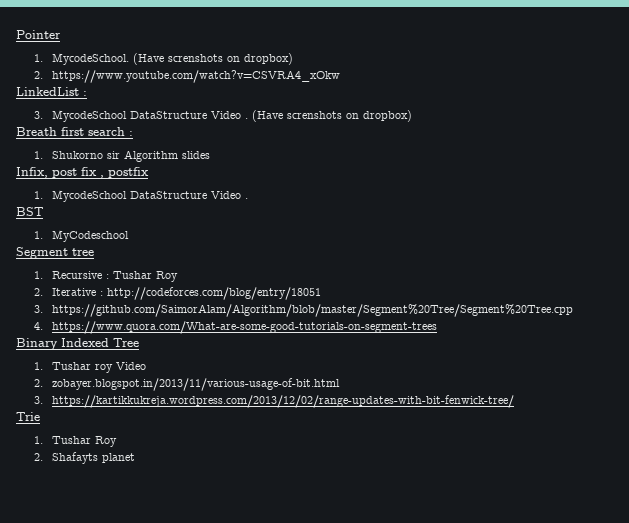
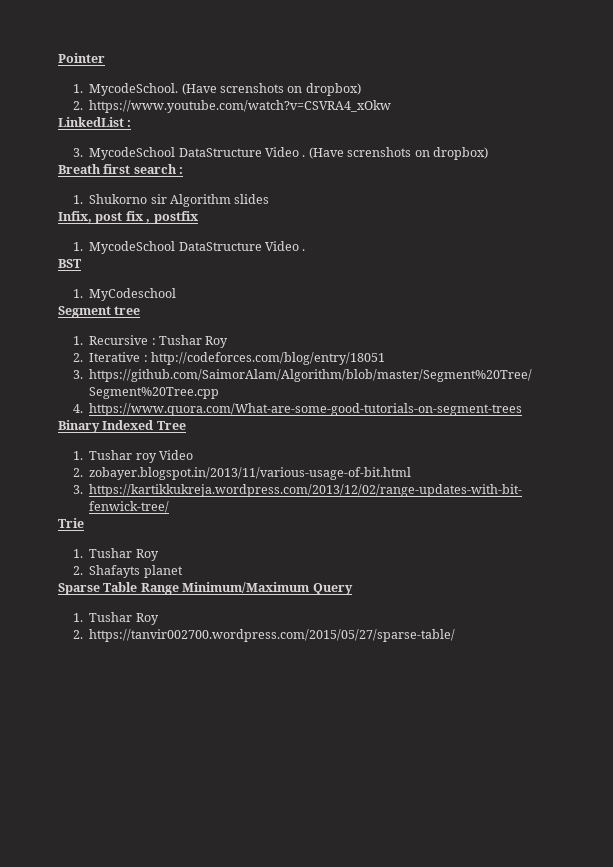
+ Sparse Table Range Minimum/Maximum Query
+ 1. Tushar Roy
+ 2. https://tanvir002700.wordpress.com/2015/05/27/sparse-table/

